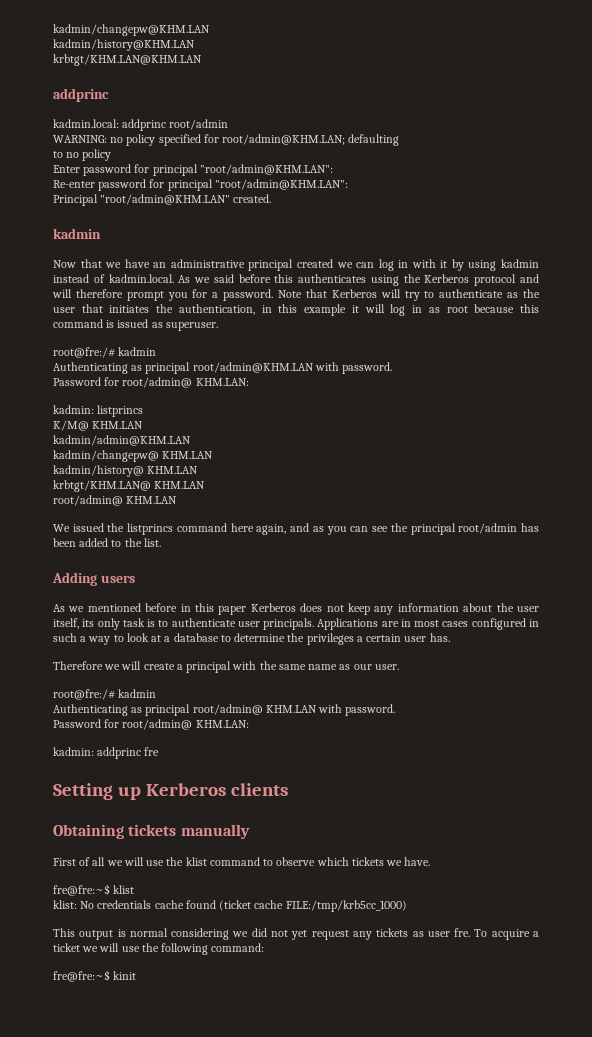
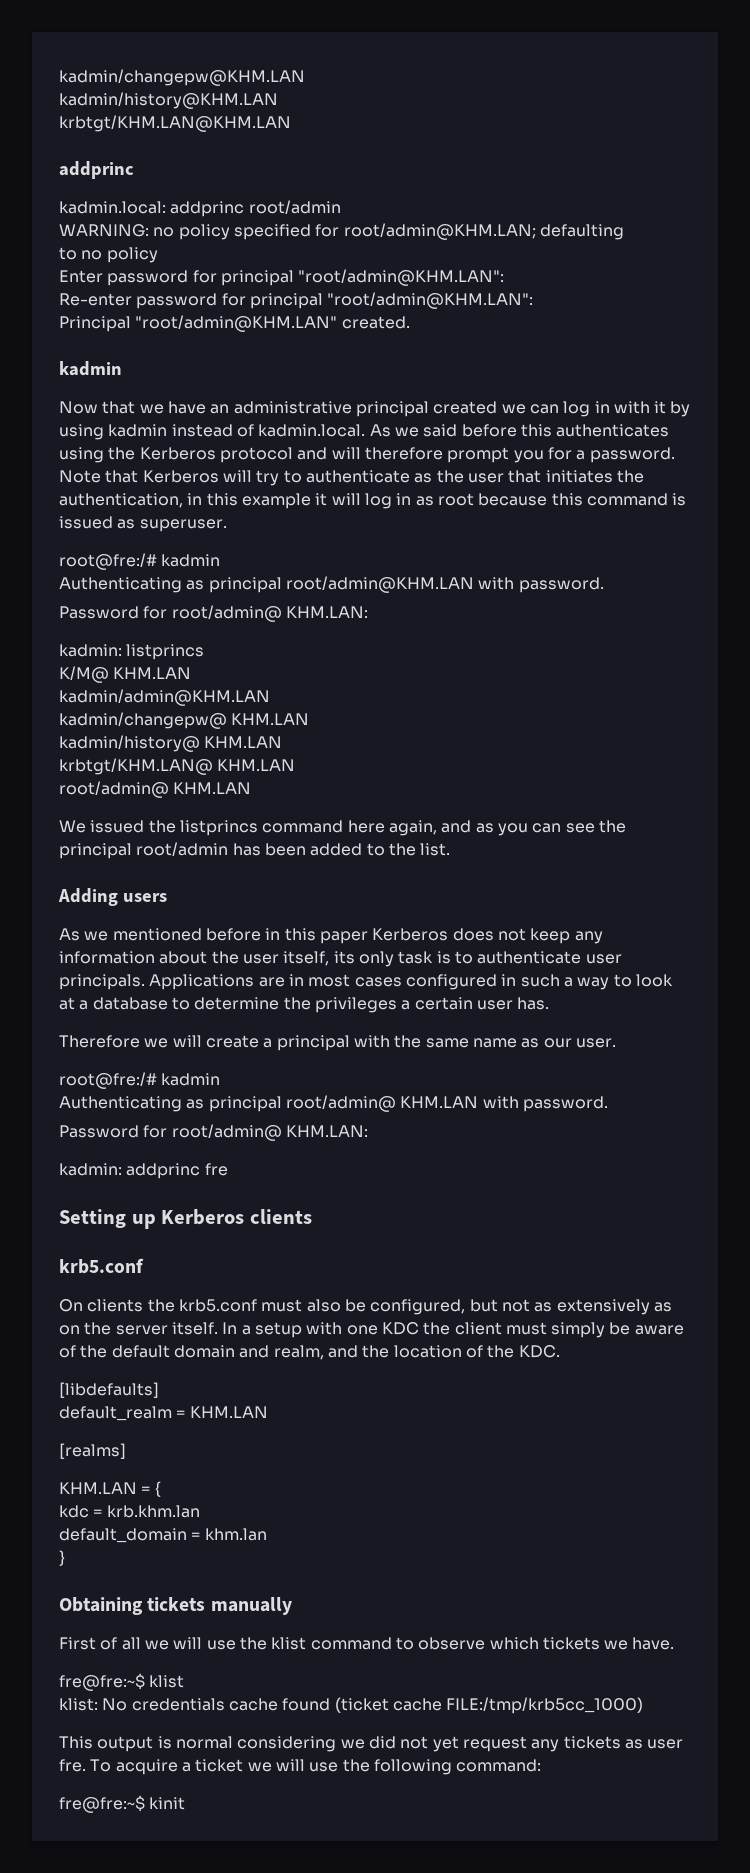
  Setting up Kerberos clients
+ krb5.conf
+ On clients the krb5.conf must also be configured, but not as extensively as on the server itself. In a setup with one KDC the client must simply be aware of the default domain and realm, and the location of the KDC.
+ [libdefaults]
+ default_realm = KHM.LAN
+ [realms]
+ KHM.LAN = {
+ kdc = krb.khm.lan
+ default_domain = khm.lan
+ }

